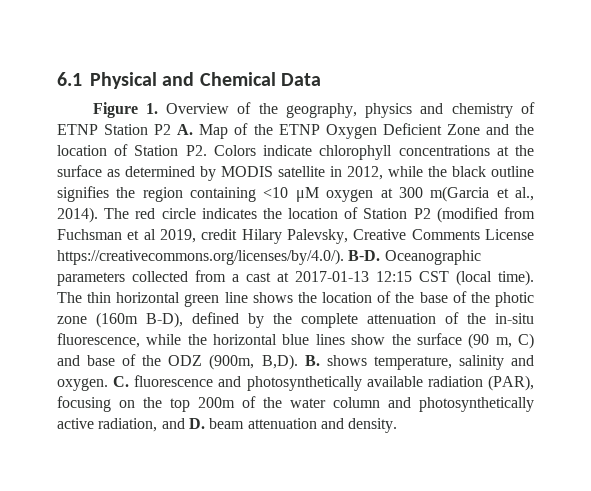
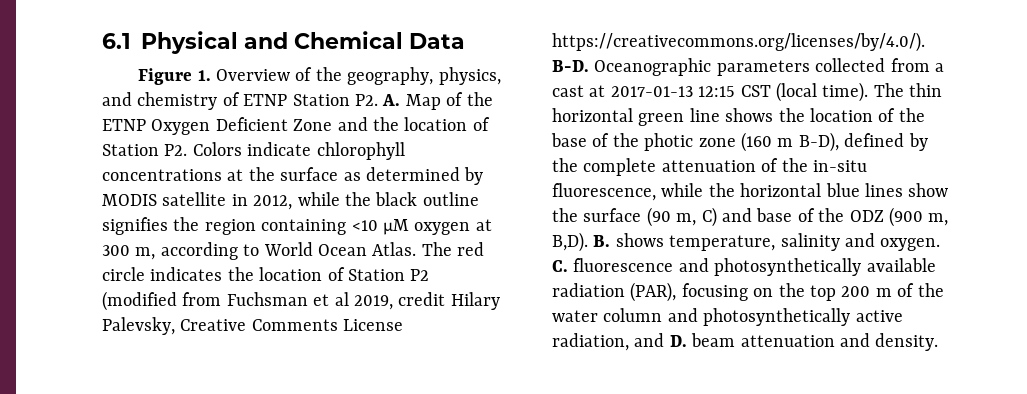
- Figure 1. Overview of the geography, physics and chemistry of ETNP Station P2 A. Map of the ETNP Oxygen Deficient Zone and the location of Station P2. Colors indicate chlorophyll concentrations at the surface as determined by MODIS satellite in 2012, while the black outline signifies the region containing <10 μM oxygen at 300 m(Garcia et al., 2014).
+ Figure 1. Overview of the geography, physics, and chemistry of ETNP Station P2. A. Map of the ETNP Oxygen Deficient Zone and the location of Station P2. Colors indicate chlorophyll concentrations at the surface as determined by MODIS satellite in 2012, while the black outline signifies the region containing <10 μM oxygen at 300 m, according to World Ocean Atlas.
- The thin horizontal green line shows the location of the base of the photic zone (160m B-D), defined by the complete attenuation of the in-situ fluorescence, while the horizontal blue lines show the surface (90 m, C) and base of the ODZ (900m, B,D).
+ The thin horizontal green line shows the location of the base of the photic zone (160 m B-D), defined by the complete attenuation of the in-situ fluorescence, while the horizontal blue lines show the surface (90 m, C) and base of the ODZ (900 m, B,D).
- C. fluorescence and photosynthetically available radiation (PAR), focusing on the top 200m of the water column and photosynthetically active radiation, and D. beam attenuation and density.
+ C. fluorescence and photosynthetically available radiation (PAR), focusing on the top 200 m of the water column and photosynthetically active radiation, and D. beam attenuation and density.

